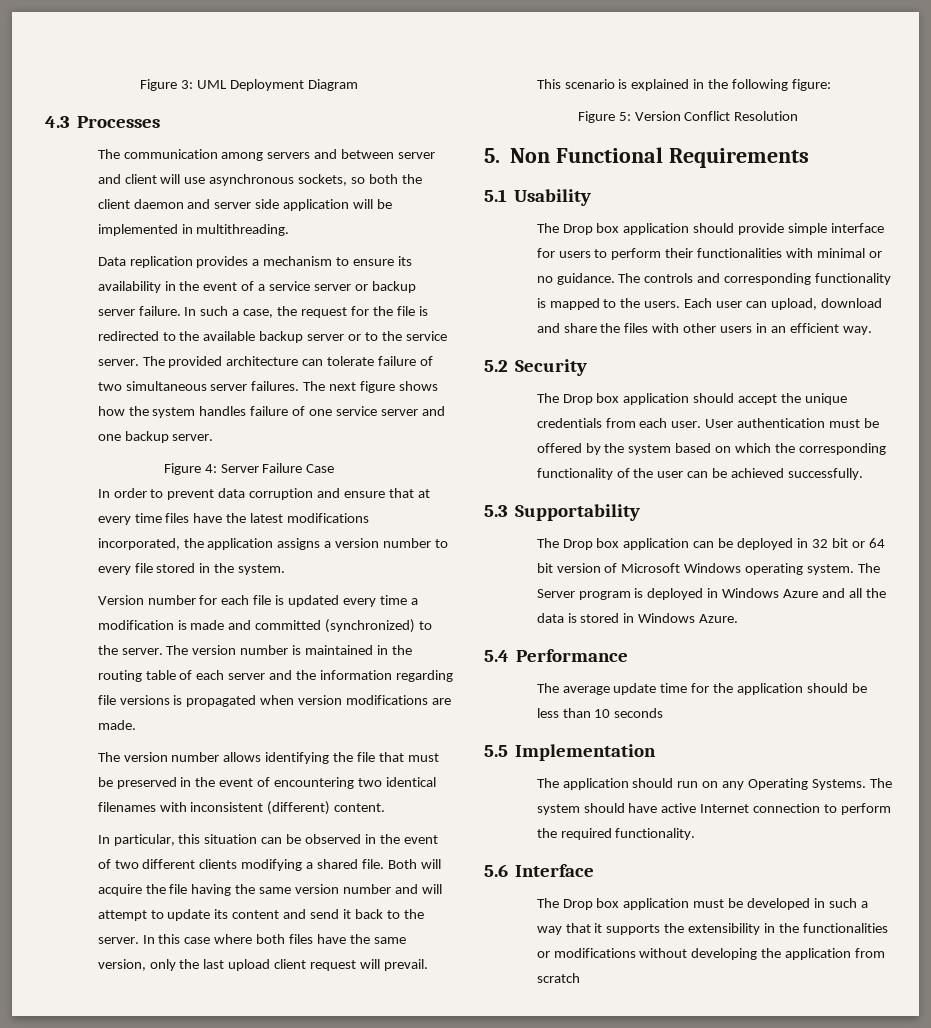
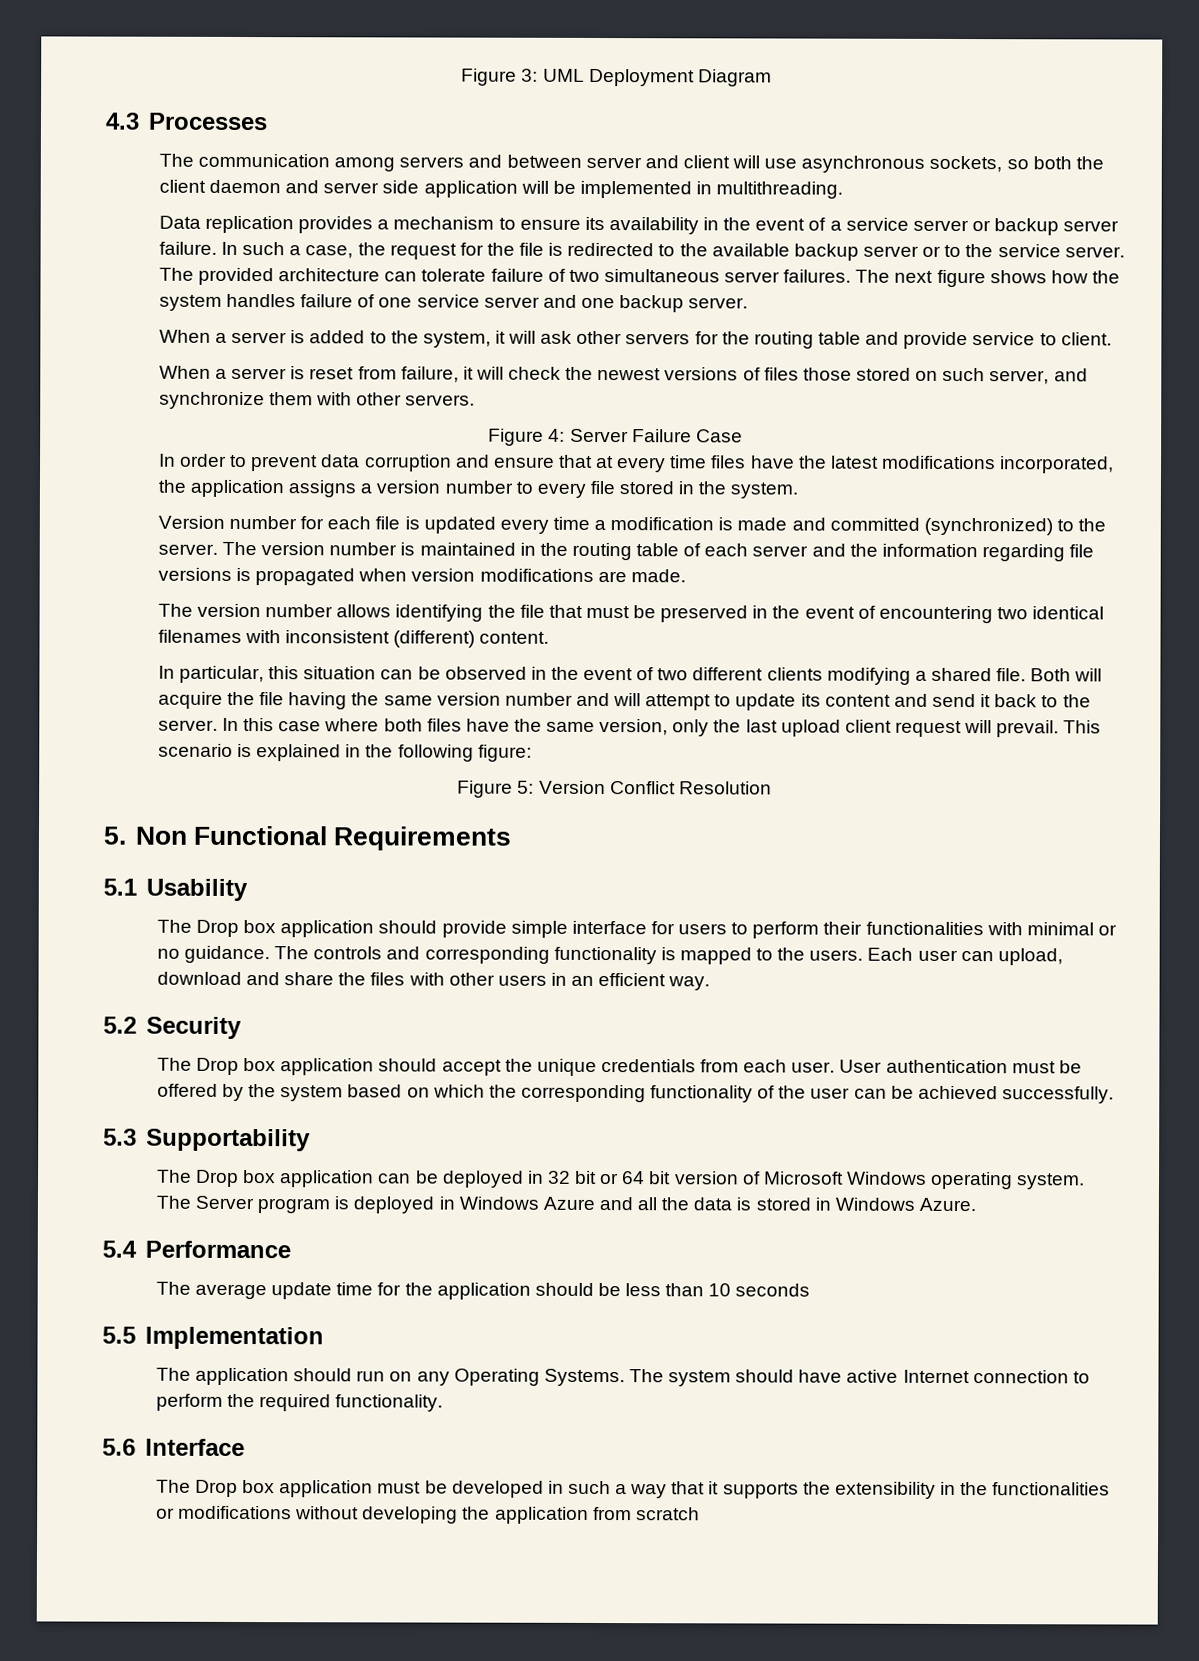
+ When a server is added to the system, it will ask other servers for the routing table and provide service to client.
+ When a server is reset from failure, it will check the newest versions of files those stored on such server, and synchronize them with other servers.

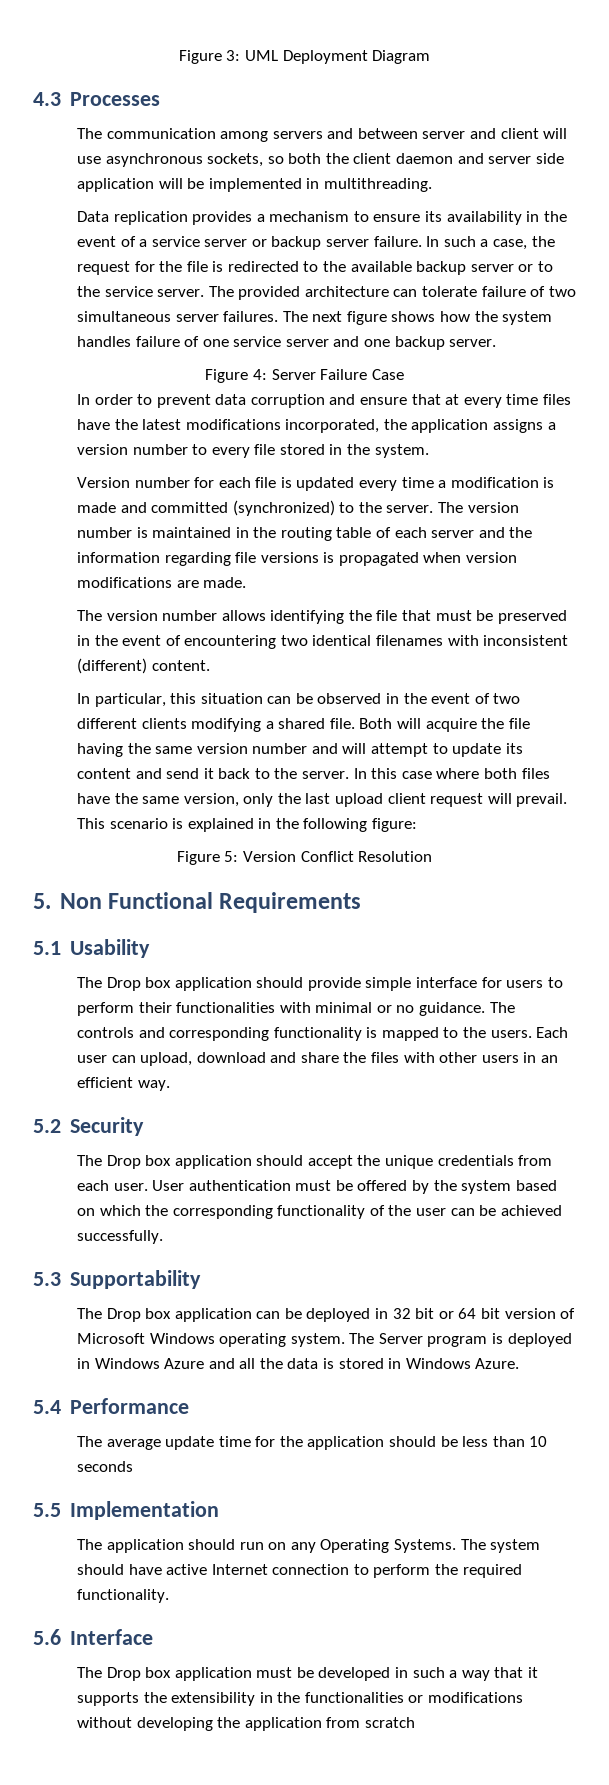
- When a server is added to the system, it will ask other servers for the routing table and provide service to client.
- When a server is reset from failure, it will check the newest versions of files those stored on such server, and synchronize them with other servers.

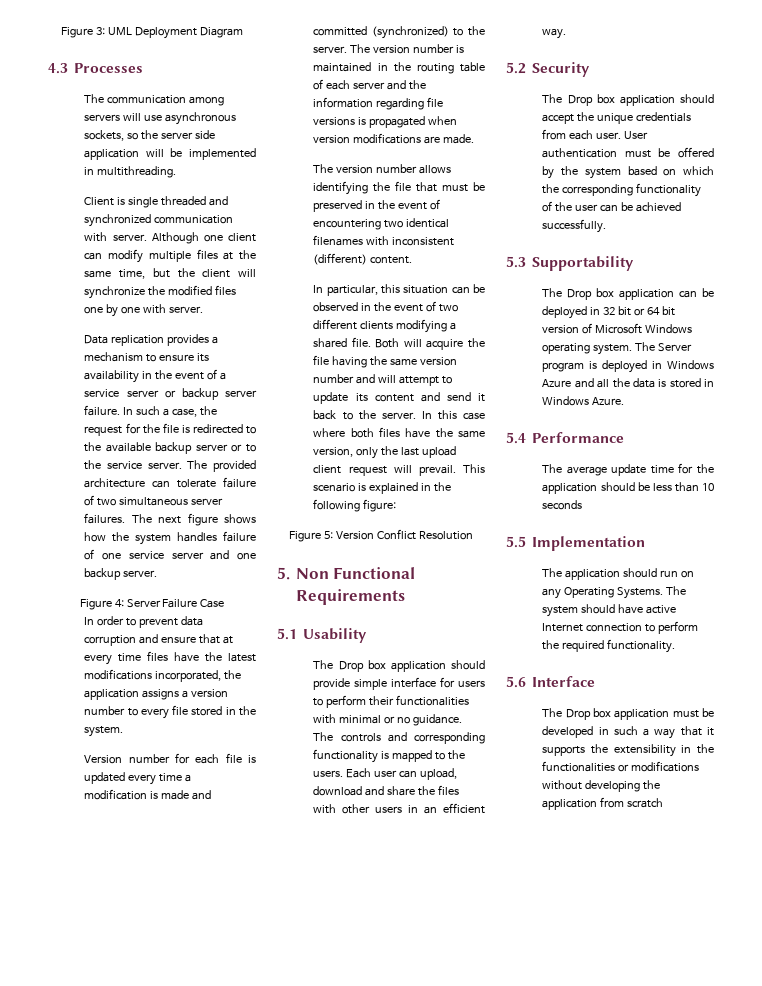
- The communication among servers and between server and client will use asynchronous sockets, so both the client daemon and server side application will be implemented in multithreading.
+ The communication among servers will use asynchronous sockets, so the server side application will be implemented in multithreading.
+ Client is single threaded and synchronized communication with server. Although one client can modify multiple files at the same time, but the client will synchronize the modified files one by one with server.

